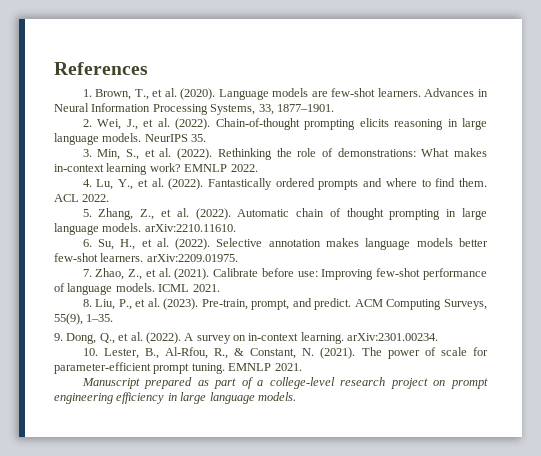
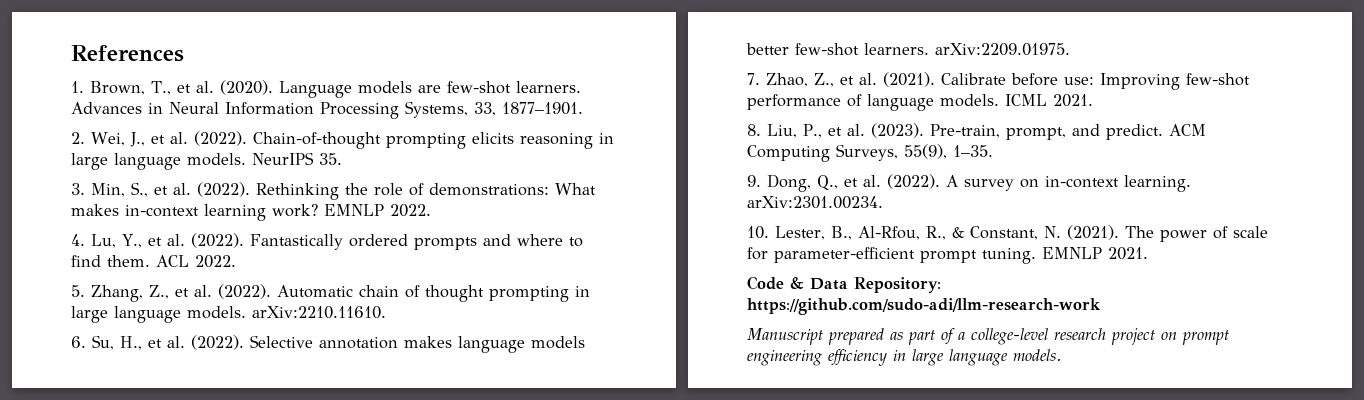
+ Code & Data Repository: https://github.com/sudo-adi/llm-research-work

